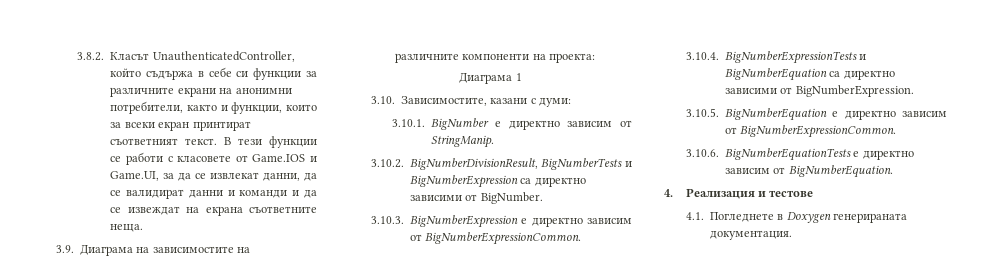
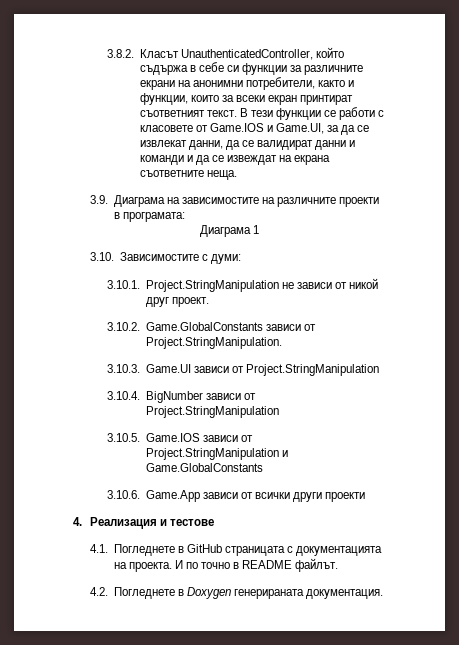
- 3.9. Диаграма на зависимостите на различните компоненти на проекта:
+ 3.9. Диаграма на зависимостите на различните проекти в програмата:
- 3.10. Зависимостите, казани с думи:
+ 3.10. Зависимостите с думи:
- 3.10.1. BigNumber е директно зависим от StringManip.
- 3.10.2. BigNumberDivisionResult, BigNumberTests и BigNumberExpression са директно зависими от BigNumber.
- 3.10.3. BigNumberExpression е директно зависим от BigNumberExpressionCommon.
- 3.10.4. BigNumberExpressionTests и BigNumberEquation са директно зависими от BigNumberExpression.
- 3.10.5. BigNumberEquation е директно зависим от BigNumberExpressionCommon.
- 3.10.6. BigNumberEquationTests е директно зависим от BigNumberEquation.
+ 3.10.1. Project.StringManipulation не зависи от никой друг проект.
+ 3.10.2. Game.GlobalConstants зависи от Project.StringManipulation.
+ 3.10.3. Game.UI зависи от Project.StringManipulation
+ 3.10.4. BigNumber зависи от Project.StringManipulation
+ 3.10.5. Game.IOS зависи от Project.StringManipulation и Game.GlobalConstants
+ 3.10.6. Game.App зависи от всички други проекти
- 4.1. Погледнете в Doxygen генерираната документация.
+ 4.1. Погледнете в GitHub страницата с документацията на проекта. И по точно в README файлът.
+ 4.2. Погледнете в Doxygen генерираната документация.

